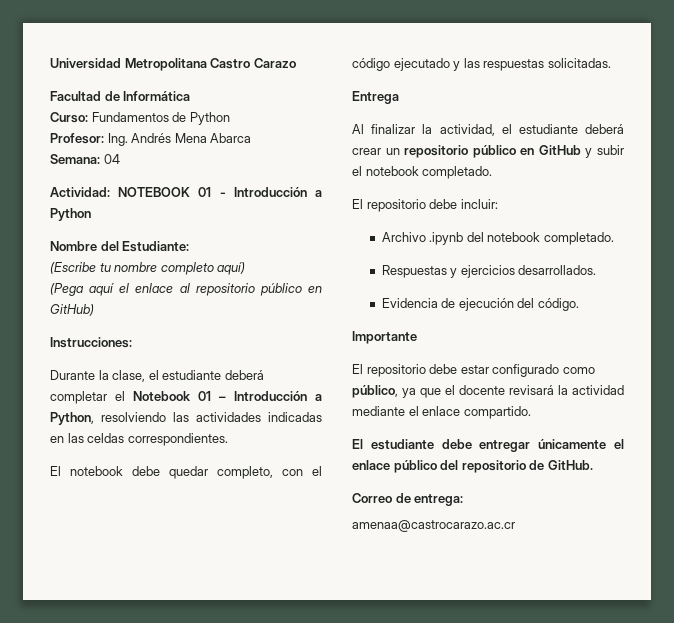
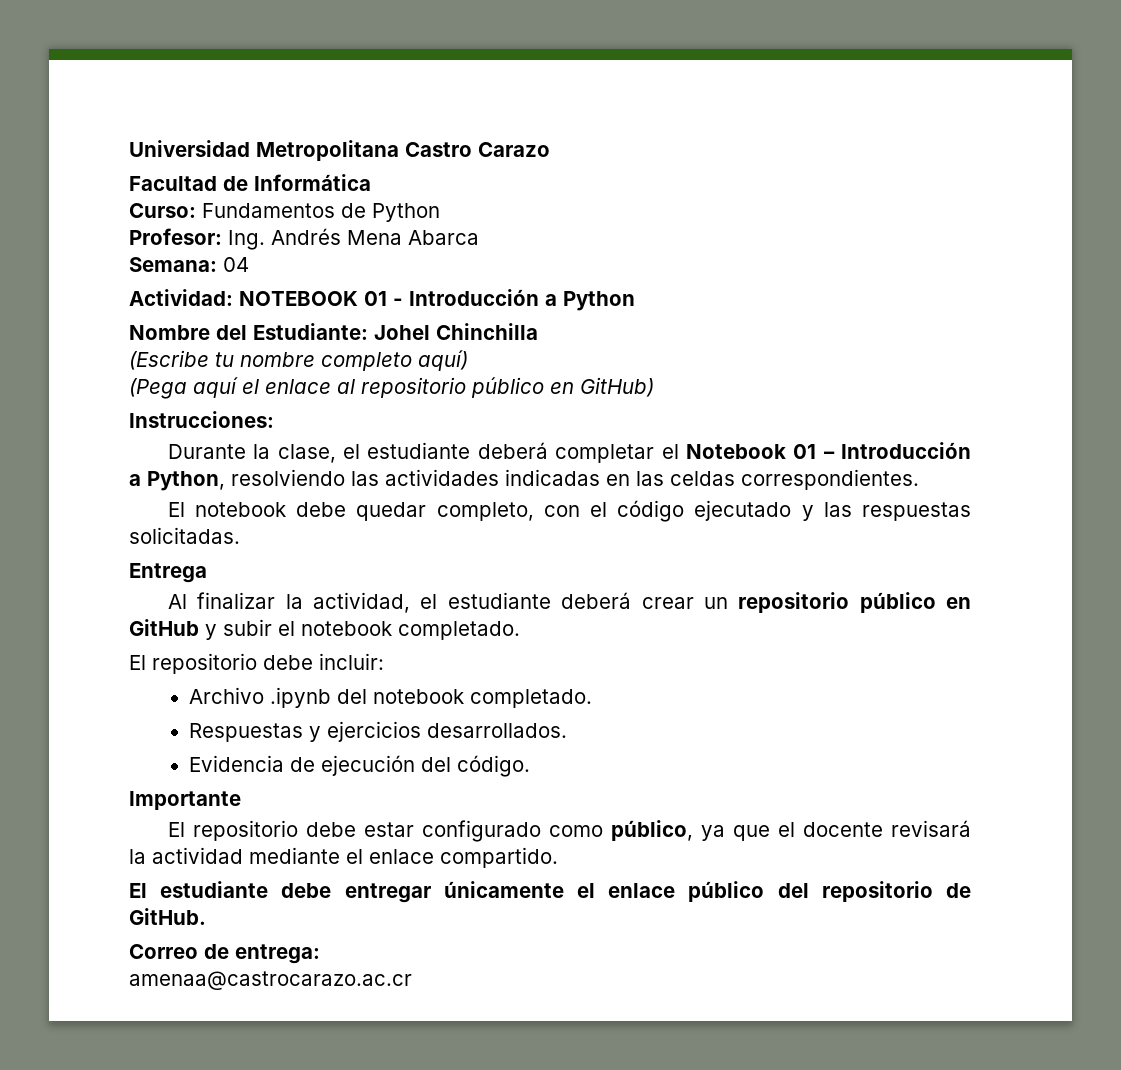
- Nombre del Estudiante:
+ Nombre del Estudiante: Johel Chinchilla

